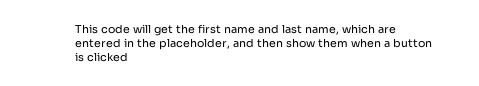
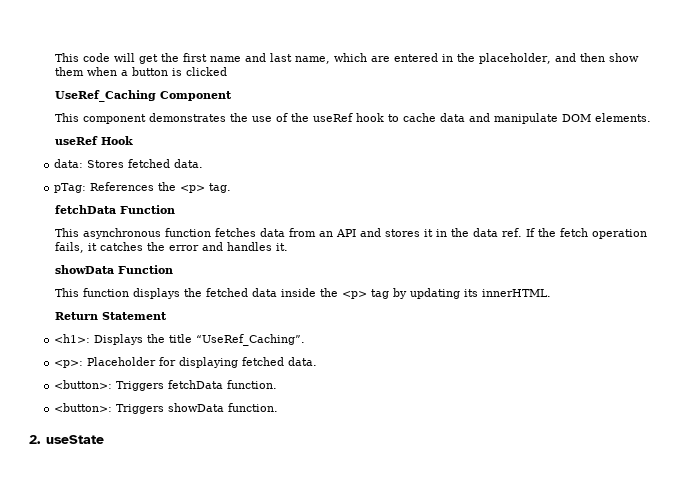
+ UseRef_Caching Component
+ This component demonstrates the use of the useRef hook to cache data and manipulate DOM elements.
+ useRef Hook
+ data: Stores fetched data.
+ pTag: References the <p> tag.
+ fetchData Function
+ This asynchronous function fetches data from an API and stores it in the data ref. If the fetch operation fails, it catches the error and handles it.
+ showData Function
+ This function displays the fetched data inside the <p> tag by updating its innerHTML.
+ Return Statement
+ <h1>: Displays the title “UseRef_Caching”.
+ <p>: Placeholder for displaying fetched data.
+ <button>: Triggers fetchData function.
+ <button>: Triggers showData function.
+ 2. useState

